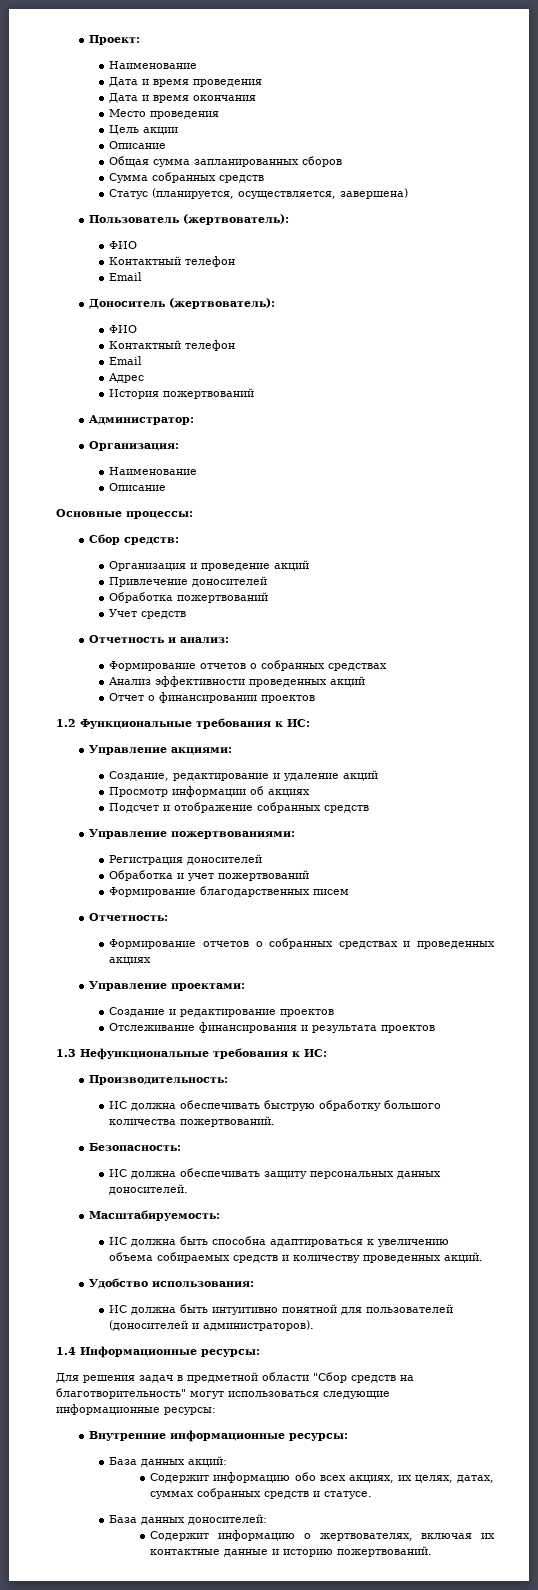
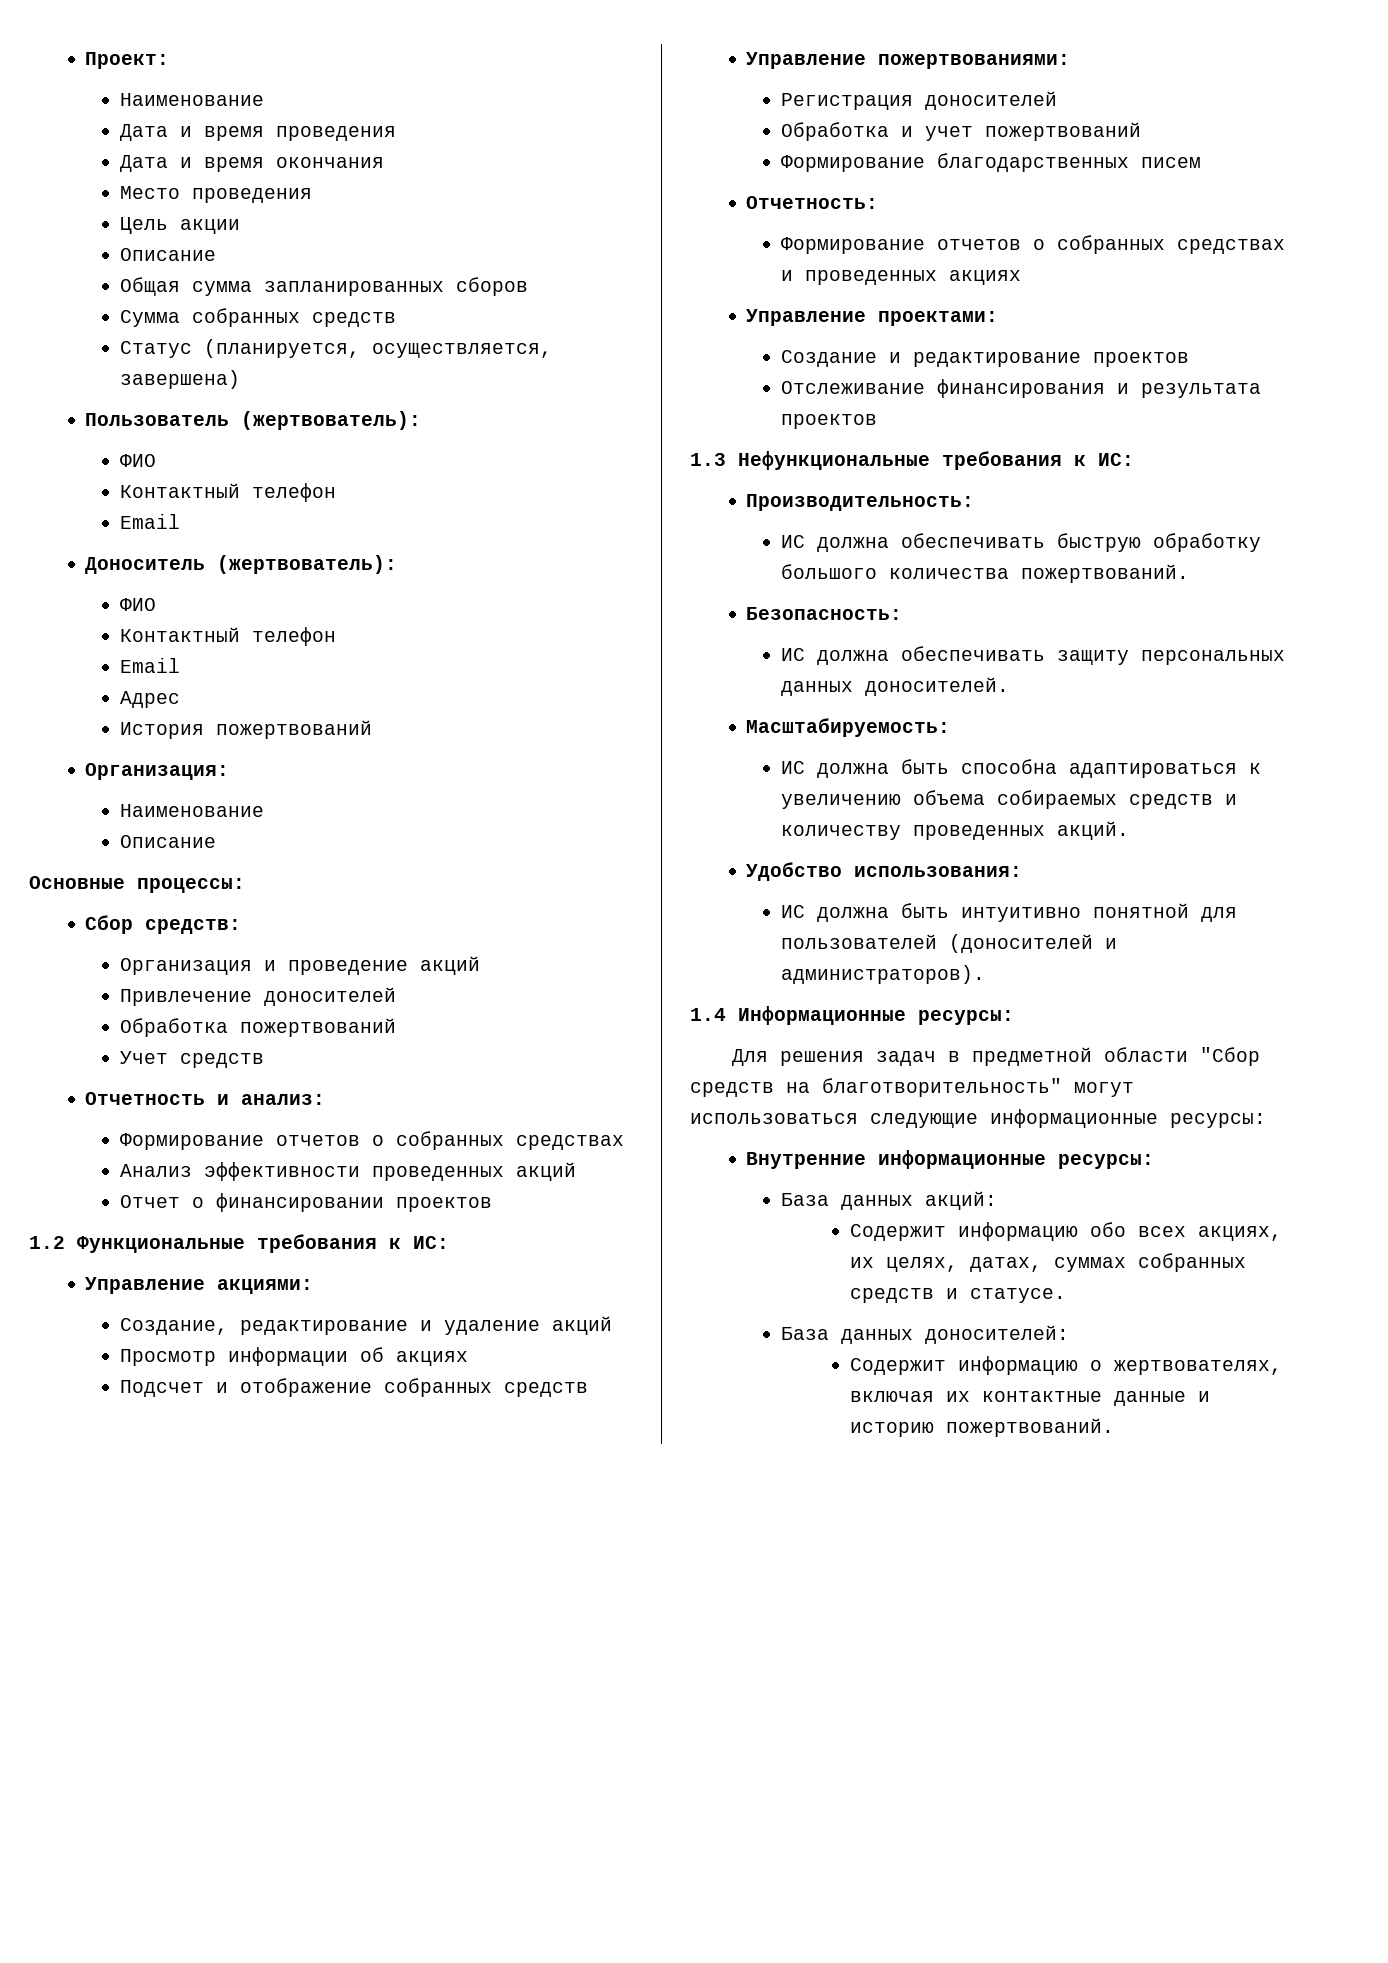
- Администратор:

